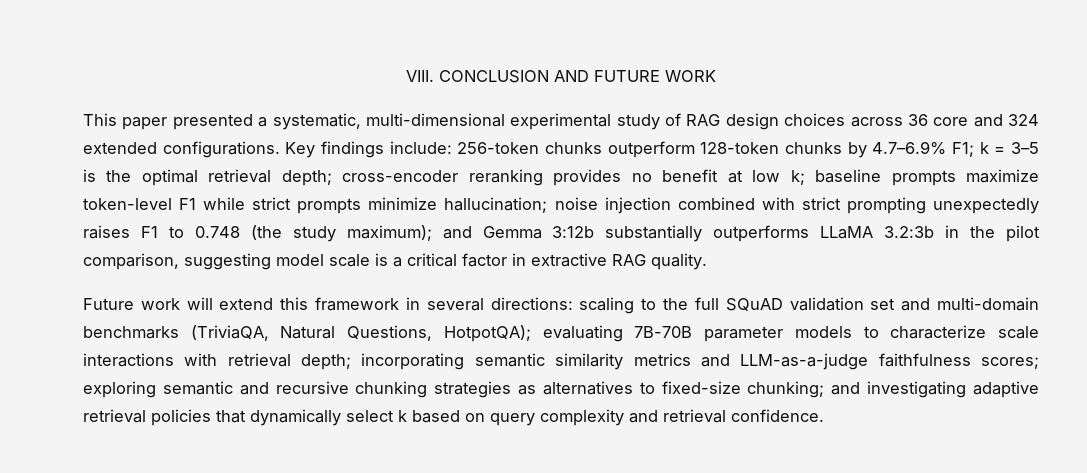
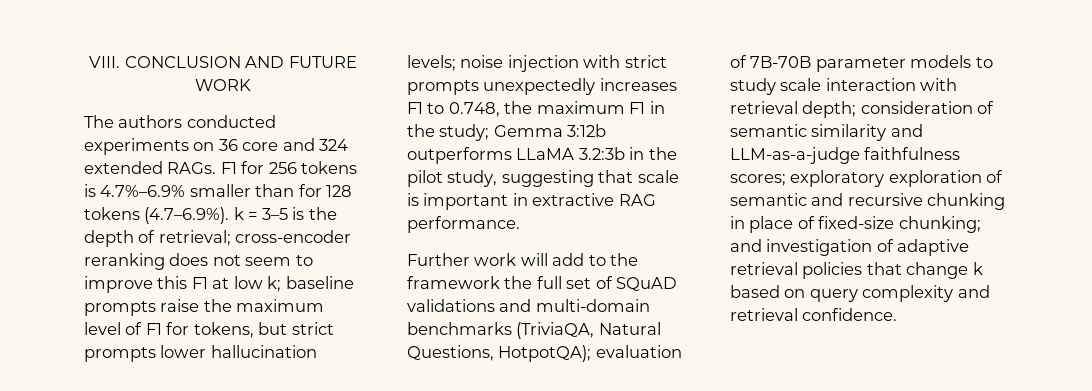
- This paper presented a systematic, multi-dimensional experimental study of RAG design choices across 36 core and 324 extended configurations. Key findings include: 256-token chunks outperform 128-token chunks by 4.7–6.9% F1; k = 3–5 is the optimal retrieval depth; cross-encoder reranking provides no benefit at low k;
+ The authors conducted experiments on 36 core and 324 extended RAGs. F1 for 256 tokens is 4.7%–6.9% smaller than for 128 tokens (4.7–6.9%). k = 3–5 is the depth of retrieval; cross-encoder reranking does not seem to improve this F1 at low k;
- baseline prompts maximize token-level F1 while strict prompts minimize hallucination;
+ baseline prompts raise the maximum level of F1 for tokens, but strict prompts lower hallucination levels;
- noise injection combined with strict prompting unexpectedly raises F1 to 0.748 (the study maximum); and Gemma 3:12b substantially outperforms LLaMA 3.2:3b in the pilot comparison, suggesting model scale is a critical factor in extractive RAG quality.
- Future work will extend this framework in several directions: scaling to the full SQuAD validation set and multi-domain benchmarks (TriviaQA, Natural Questions, HotpotQA);
+ noise injection with strict prompts unexpectedly increases F1 to 0.748, the maximum F1 in the study; Gemma 3:12b outperforms LLaMA 3.2:3b in the pilot study, suggesting that scale is important in extractive RAG performance.
+ Further work will add to the framework the full set of SQuAD validations and multi-domain benchmarks (TriviaQA, Natural Questions, HotpotQA);
- evaluating 7B-70B parameter models to characterize scale interactions with retrieval depth;
+ evaluation of 7B-70B parameter models to study scale interaction with retrieval depth;
- incorporating semantic similarity metrics and LLM-as-a-judge faithfulness scores;
+ consideration of semantic similarity and LLM-as-a-judge faithfulness scores;
- exploring semantic and recursive chunking strategies as alternatives to fixed-size chunking;
+ exploratory exploration of semantic and recursive chunking in place of fixed-size chunking;
- and investigating adaptive retrieval policies that dynamically select k based on query complexity and retrieval confidence.
+ and investigation of adaptive retrieval policies that change k based on query complexity and retrieval confidence.

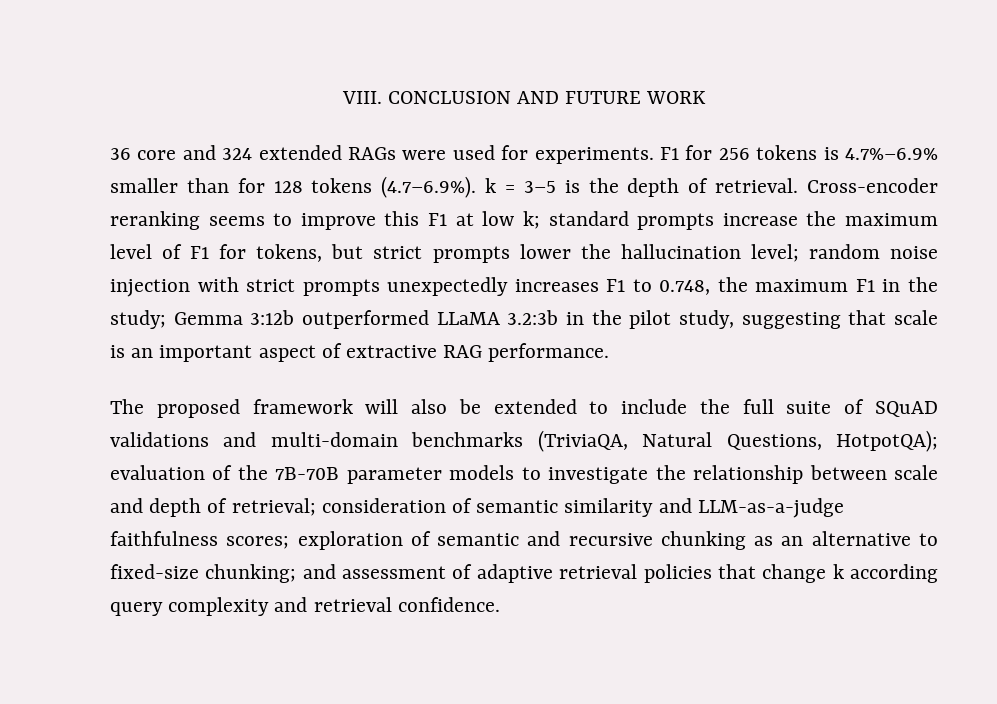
- The authors conducted experiments on 36 core and 324 extended RAGs.
+ 36 core and 324 extended RAGs were used for experiments.
- F1 for 256 tokens is 4.7%–6.9% smaller than for 128 tokens (4.7–6.9%). k = 3–5 is the depth of retrieval; cross-encoder reranking does not seem to improve this F1 at low k;
+ F1 for 256 tokens is 4.7%–6.9% smaller than for 128 tokens (4.7–6.9%). k = 3–5 is the depth of retrieval. Cross-encoder reranking seems to improve this F1 at low k;
- baseline prompts raise the maximum level of F1 for tokens, but strict prompts lower hallucination levels; noise injection with strict prompts unexpectedly increases F1 to 0.748, the maximum F1 in the study;
+ standard prompts increase the maximum level of F1 for tokens, but strict prompts lower the hallucination level; random noise injection with strict prompts unexpectedly increases F1 to 0.748, the maximum F1 in the study;
- Gemma 3:12b outperforms LLaMA 3.2:3b in the pilot study, suggesting that scale is important in extractive RAG performance.
+ Gemma 3:12b outperformed LLaMA 3.2:3b in the pilot study, suggesting that scale is an important aspect of extractive RAG performance.
- Further work will add to the framework the full set of SQuAD validations and multi-domain benchmarks (TriviaQA, Natural Questions, HotpotQA); evaluation of 7B-70B parameter models to study scale interaction with retrieval depth; consideration of semantic similarity and LLM-as-a-judge faithfulness scores; exploratory exploration of semantic and recursive chunking in place of fixed-size chunking; and investigation of adaptive retrieval policies that change k based on query complexity and retrieval confidence.
+ The proposed framework will also be extended to include the full suite of SQuAD validations and multi-domain benchmarks (TriviaQA, Natural Questions, HotpotQA); evaluation of the 7B-70B parameter models to investigate the relationship between scale and depth of retrieval; consideration of semantic similarity and LLM-as-a-judge faithfulness scores; exploration of semantic and recursive chunking as an alternative to fixed-size chunking; and assessment of adaptive retrieval policies that change k according query complexity and retrieval confidence.

